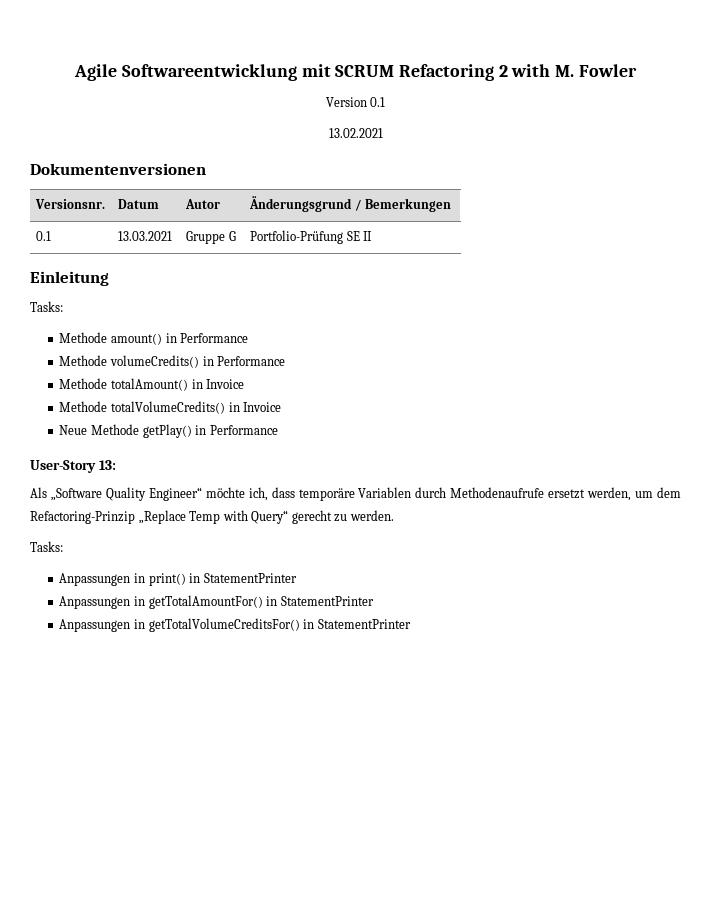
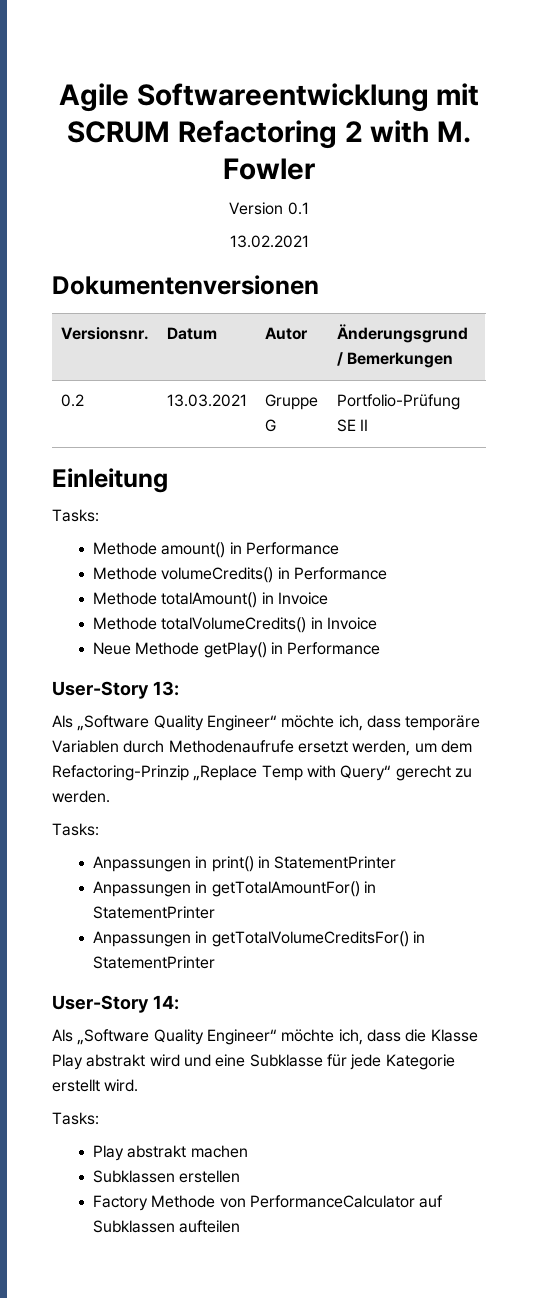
- 0.1 | 13.03.2021 | Gruppe G | Portfolio-Prüfung SE II
+ 0.2 | 13.03.2021 | Gruppe G | Portfolio-Prüfung SE II
+ User-Story 14:
+ Als „Software Quality Engineer“ möchte ich, dass die Klasse Play abstrakt wird und eine Subklasse für jede Kategorie erstellt wird.
+ Tasks:
+ Play abstrakt machen
+ Subklassen erstellen
+ Factory Methode von PerformanceCalculator auf Subklassen aufteilen

